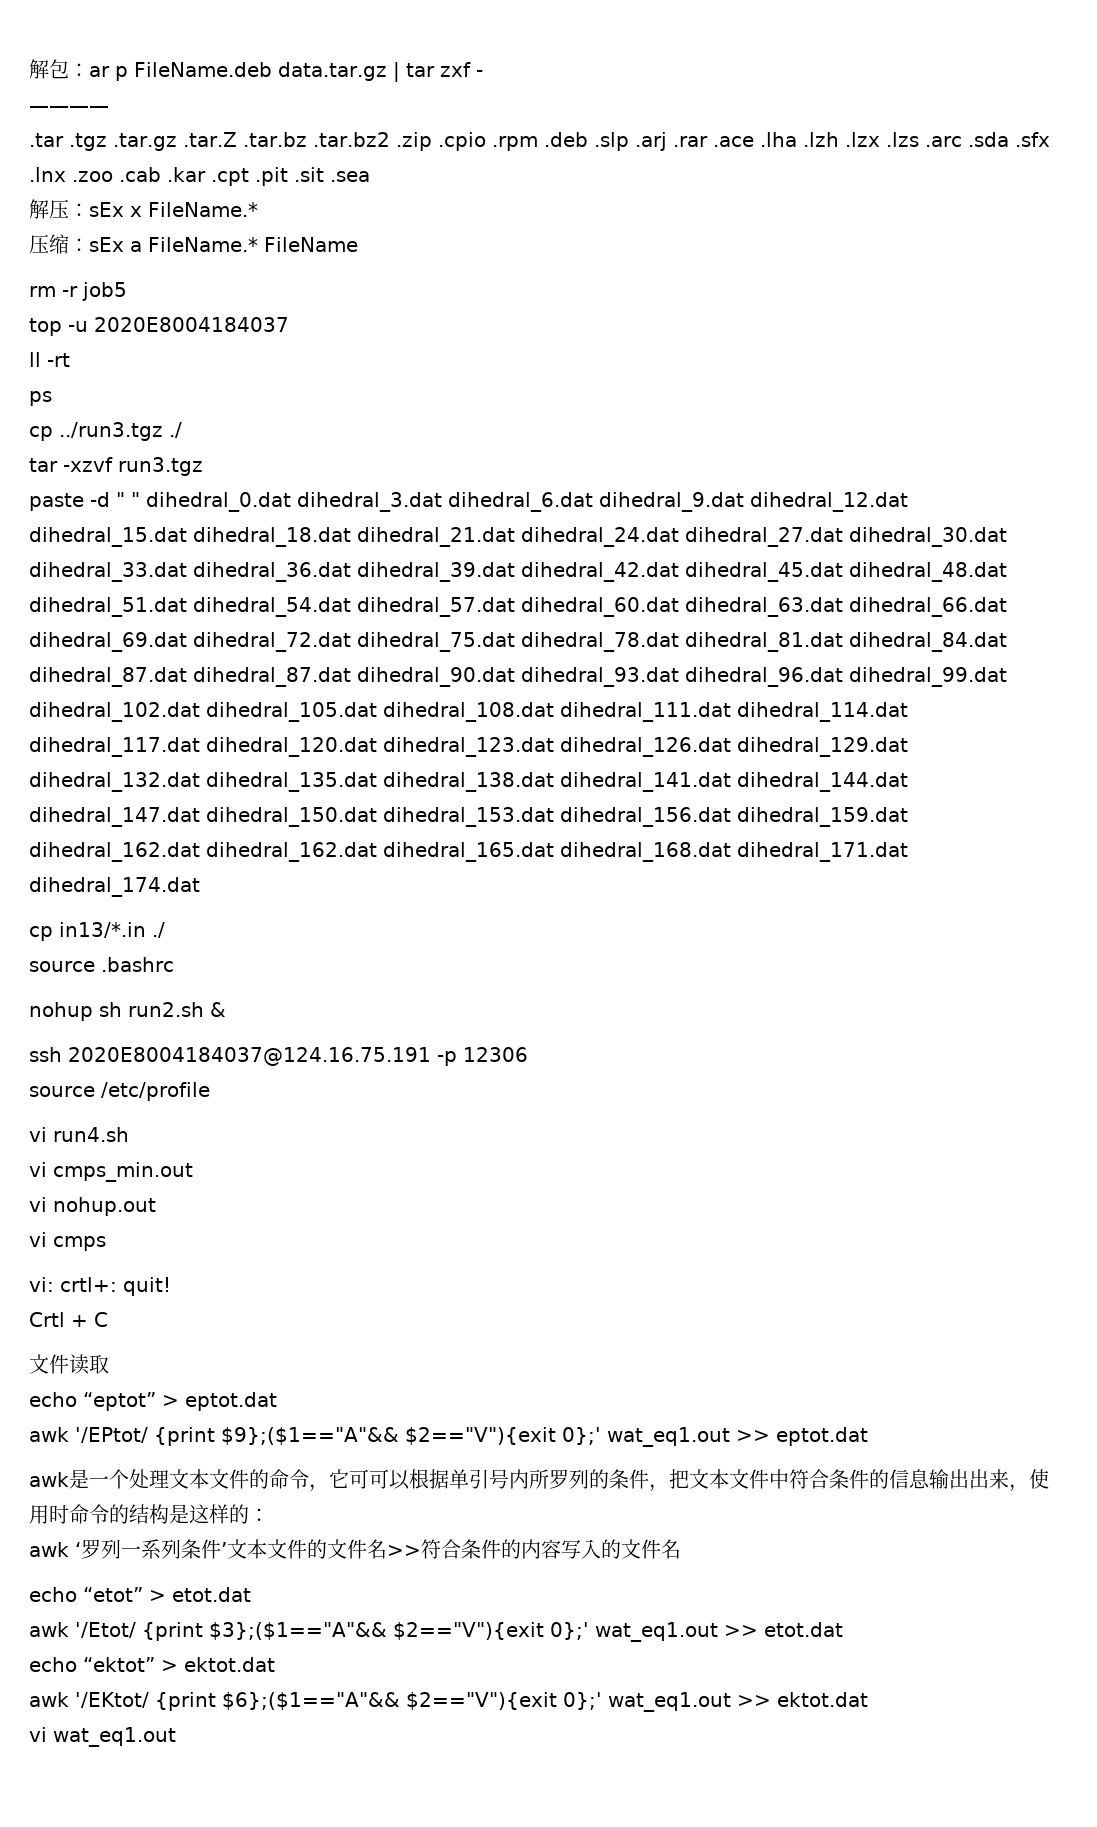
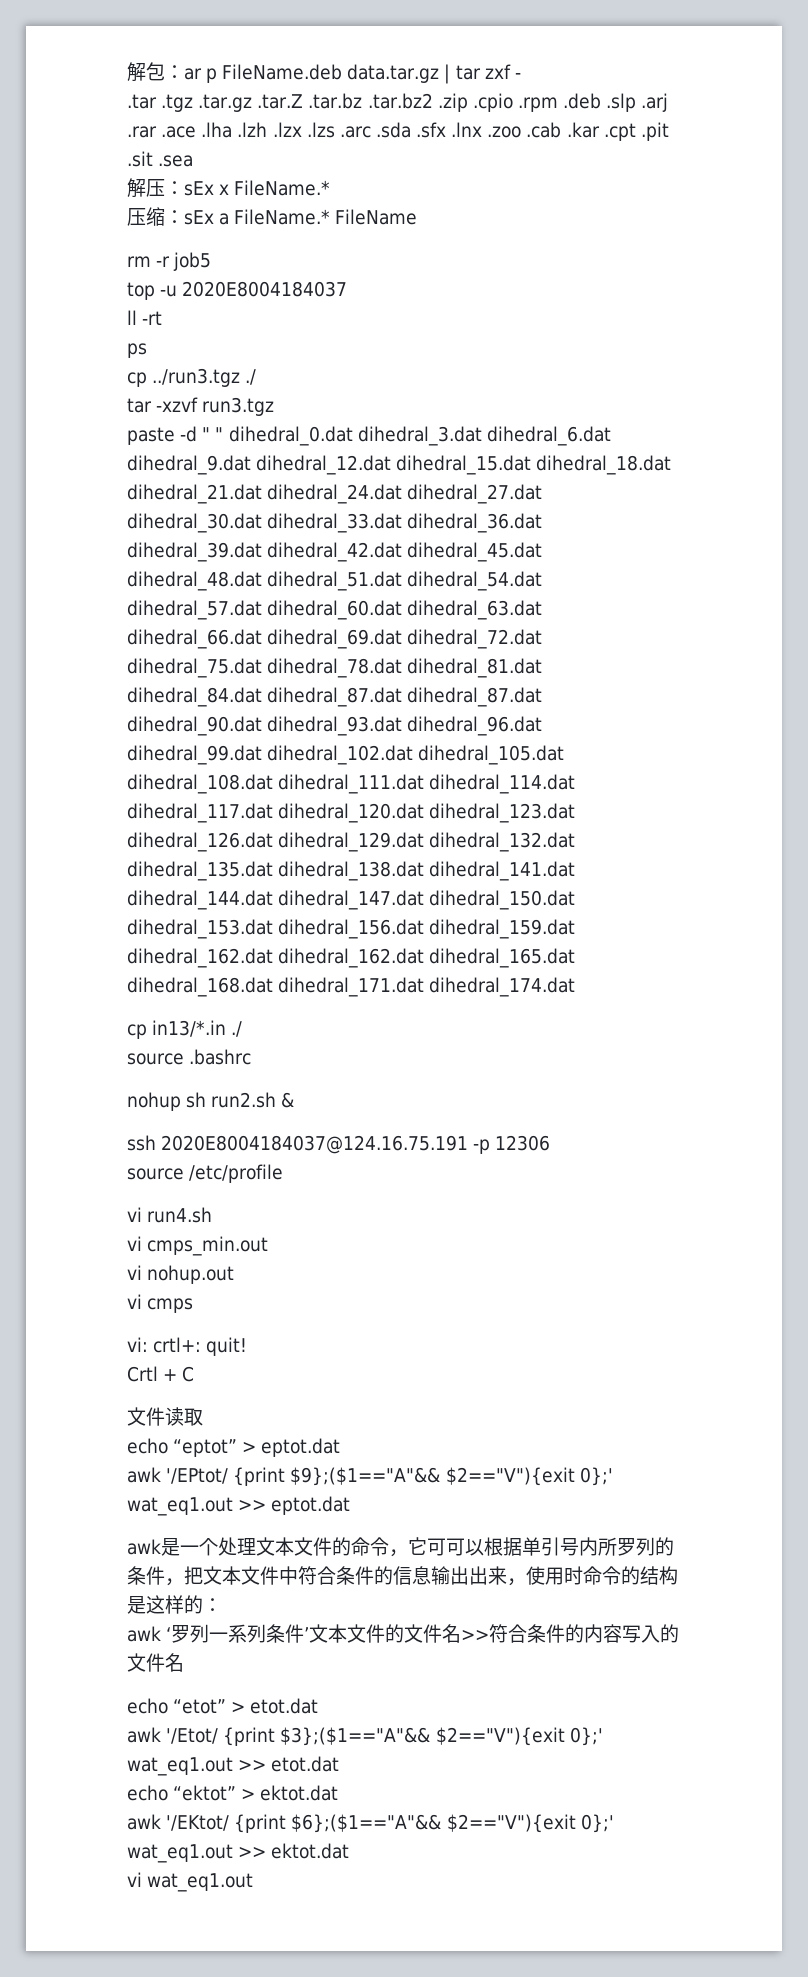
- ————

